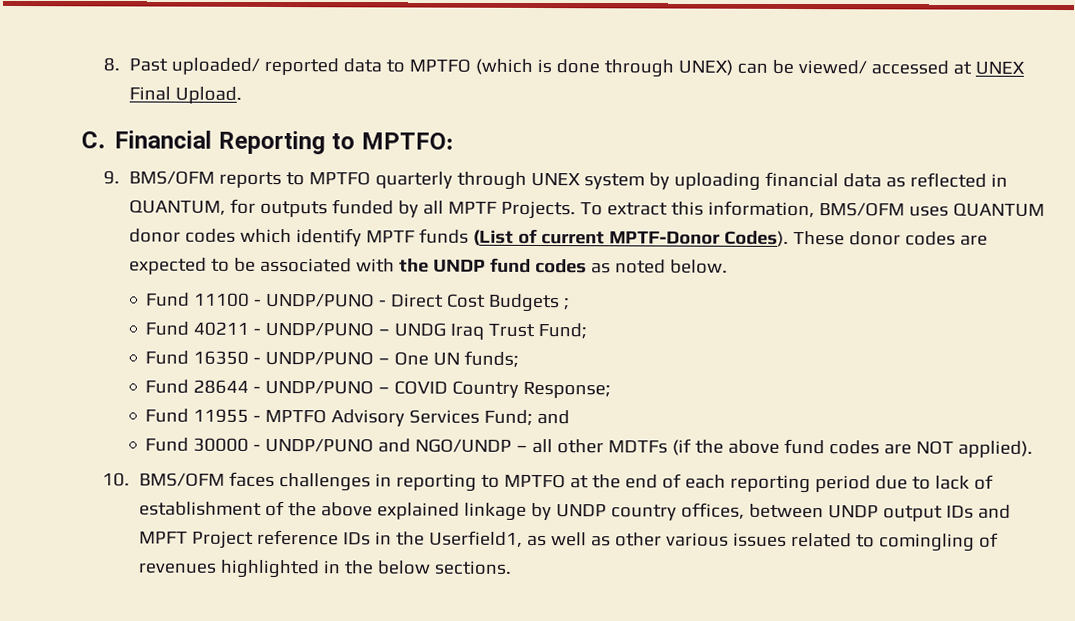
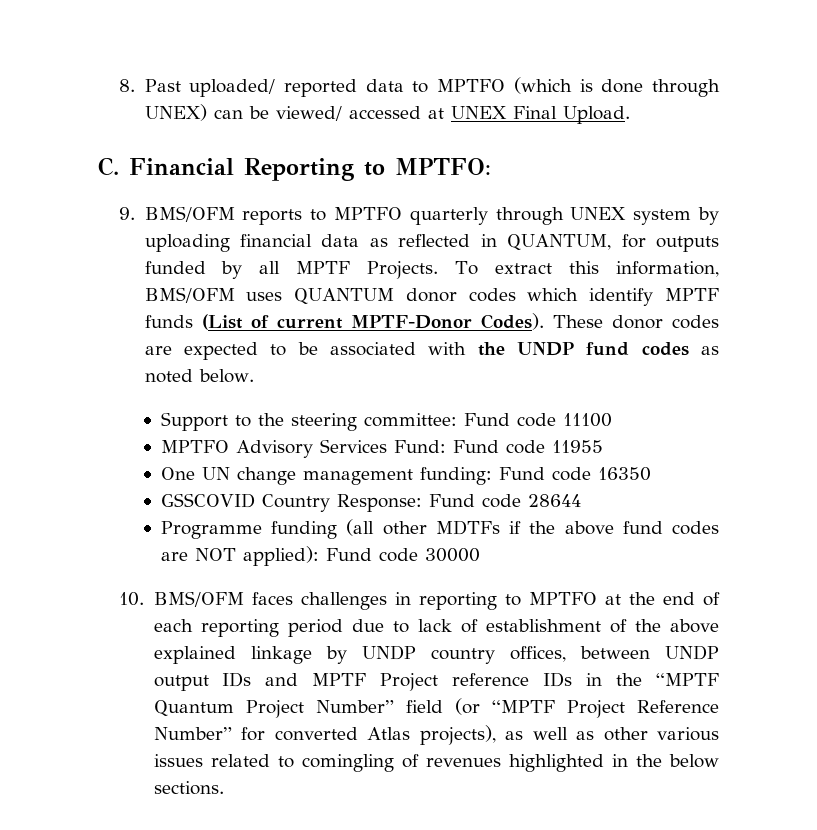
- Fund 11100 - UNDP/PUNO - Direct Cost Budgets ;
- Fund 40211 - UNDP/PUNO – UNDG Iraq Trust Fund;
- Fund 16350 - UNDP/PUNO – One UN funds;
- Fund 28644 - UNDP/PUNO – COVID Country Response;
- Fund 11955 - MPTFO Advisory Services Fund; and
- Fund 30000 - UNDP/PUNO and NGO/UNDP – all other MDTFs (if the above fund codes are NOT applied).
+ Support to the steering committee: Fund code 11100
+ MPTFO Advisory Services Fund: Fund code 11955
+ One UN change management funding: Fund code 16350
+ GSSCOVID Country Response: Fund code 28644
+ Programme funding (all other MDTFs if the above fund codes are NOT applied): Fund code 30000
- 10. BMS/OFM faces challenges in reporting to MPTFO at the end of each reporting period due to lack of establishment of the above explained linkage by UNDP country offices, between UNDP output IDs and MPFT Project reference IDs in the Userfield1, as well as other various issues related to comingling of revenues highlighted in the below sections.
+ 10. BMS/OFM faces challenges in reporting to MPTFO at the end of each reporting period due to lack of establishment of the above explained linkage by UNDP country offices, between UNDP output IDs and MPTF Project reference IDs in the “MPTF Quantum Project Number” field (or “MPTF Project Reference Number” for converted Atlas projects), as well as other various issues related to comingling of revenues highlighted in the below sections.

